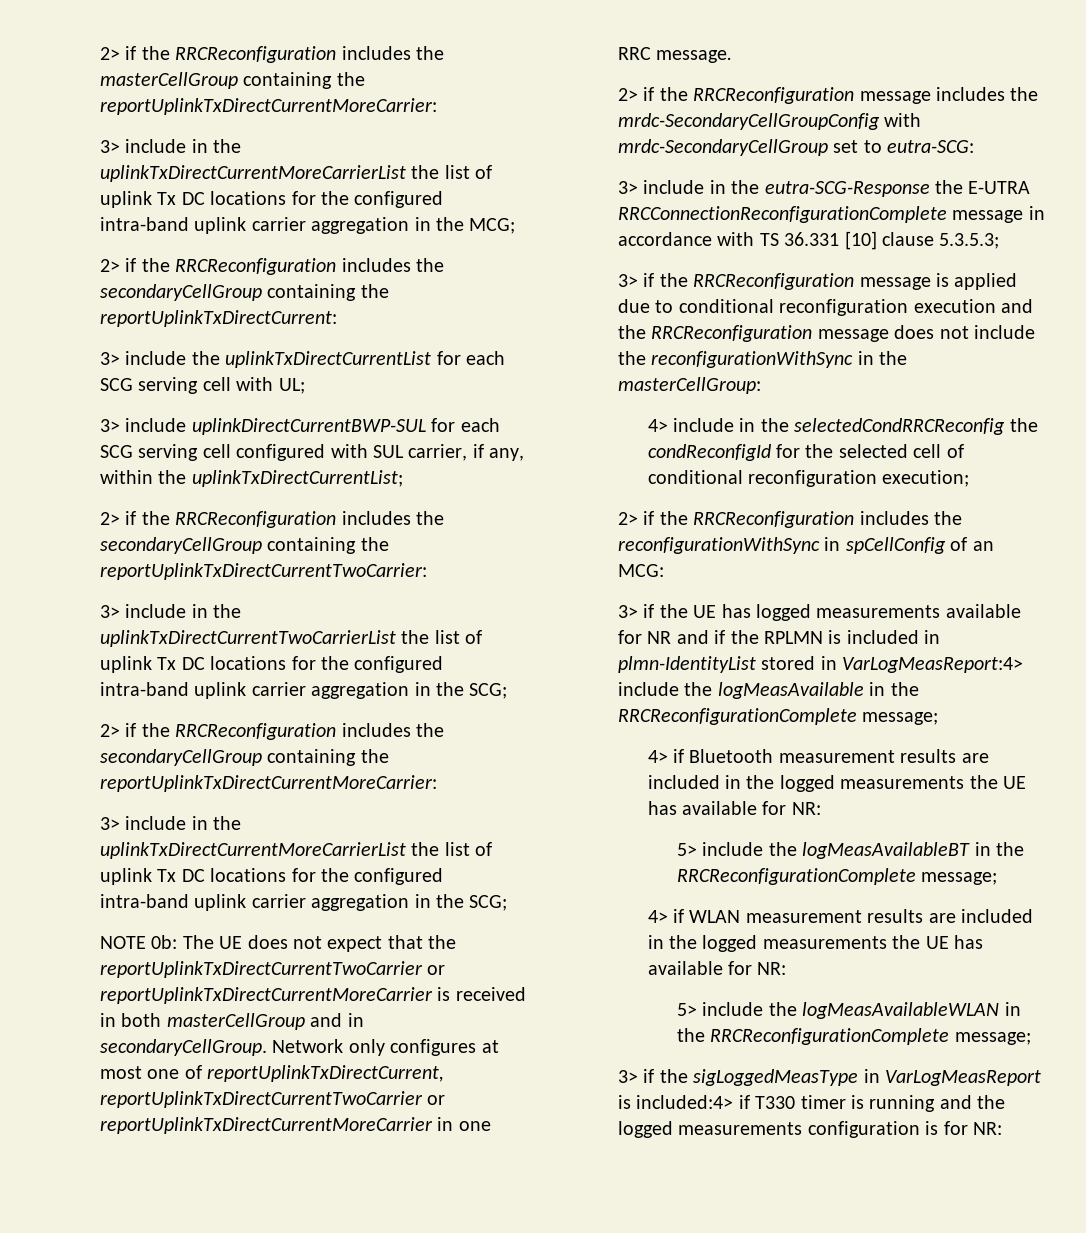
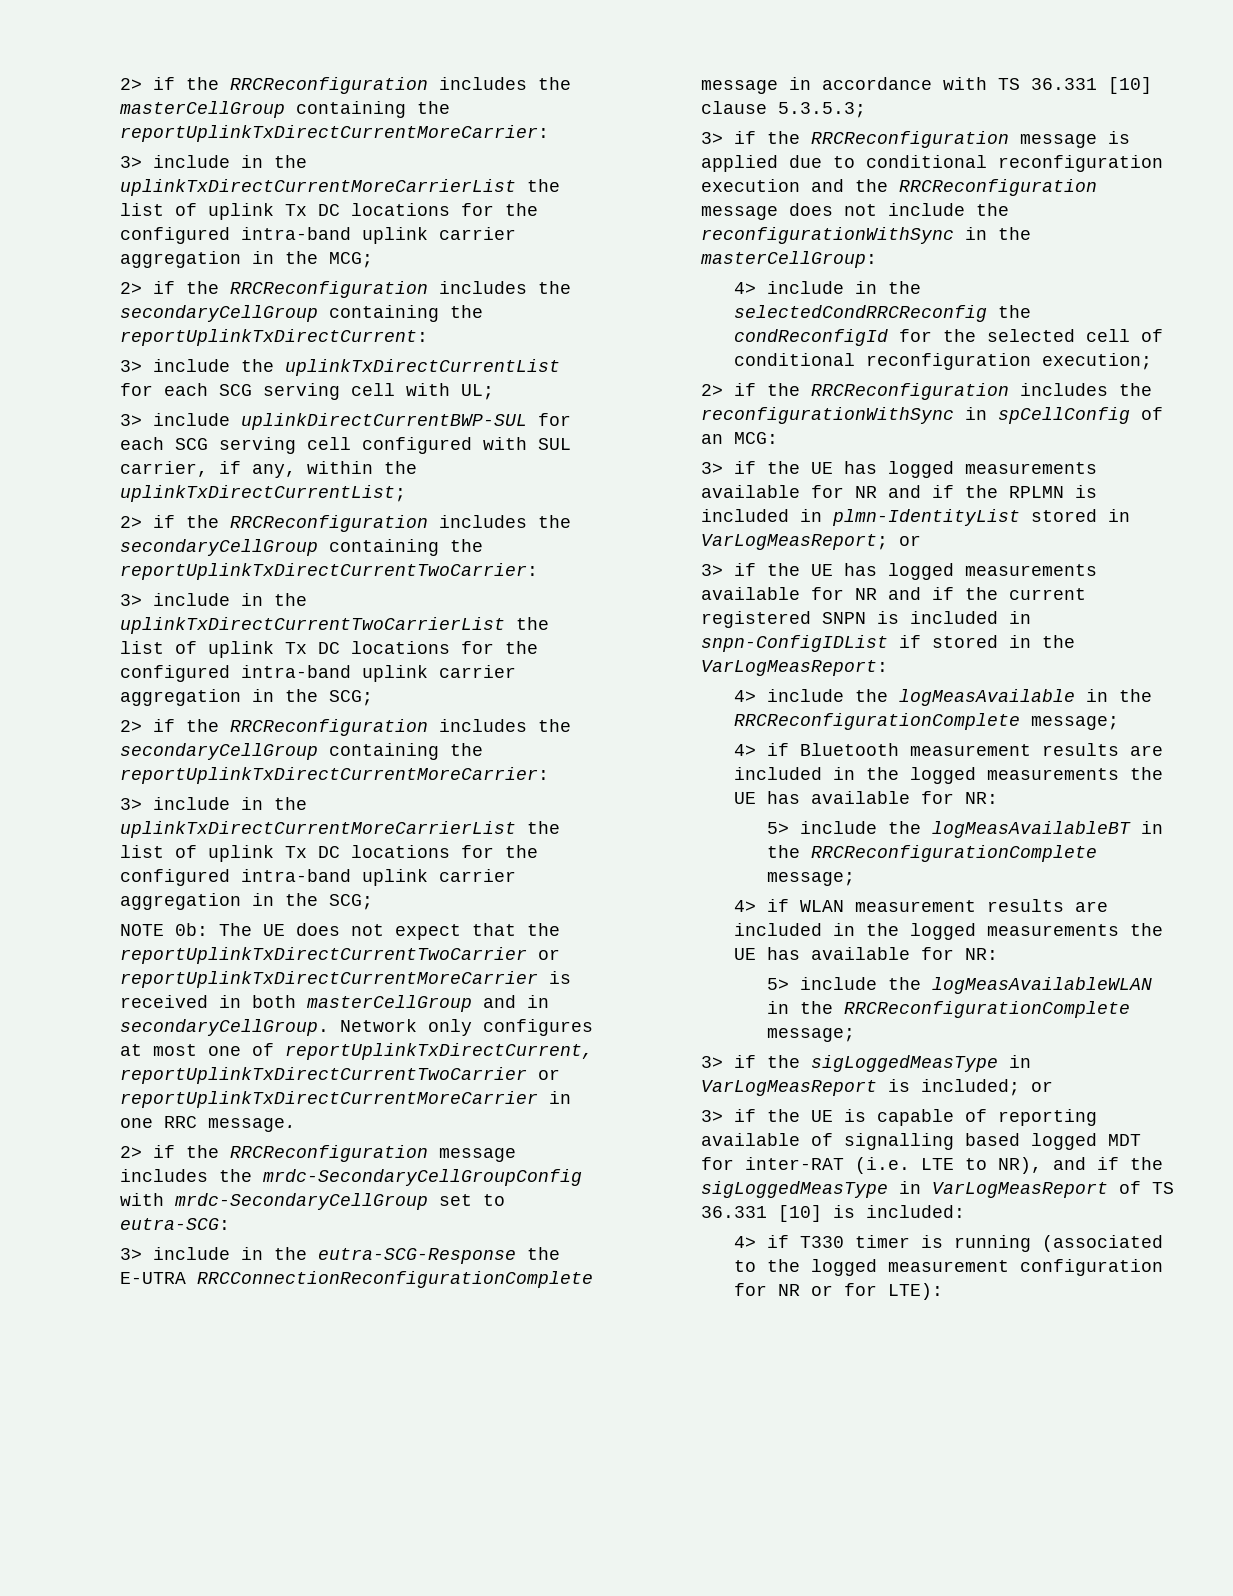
- 3> if the UE has logged measurements available for NR and if the RPLMN is included in plmn-IdentityList stored in VarLogMeasReport:4> include the logMeasAvailable in the RRCReconfigurationComplete message;
+ 3> if the UE has logged measurements available for NR and if the RPLMN is included in plmn-IdentityList stored in VarLogMeasReport; or
+ 3> if the UE has logged measurements available for NR and if the current registered SNPN is included in snpn-ConfigIDList if stored in the VarLogMeasReport:
+ 4> include the logMeasAvailable in the RRCReconfigurationComplete message;
- 3> if the sigLoggedMeasType in VarLogMeasReport is included:4> if T330 timer is running and the logged measurements configuration is for NR:
+ 3> if the sigLoggedMeasType in VarLogMeasReport is included; or
+ 3> if the UE is capable of reporting available of signalling based logged MDT for inter-RAT (i.e. LTE to NR), and if the sigLoggedMeasType in VarLogMeasReport of TS 36.331 [10] is included:
+ 4> if T330 timer is running (associated to the logged measurement configuration for NR or for LTE):

